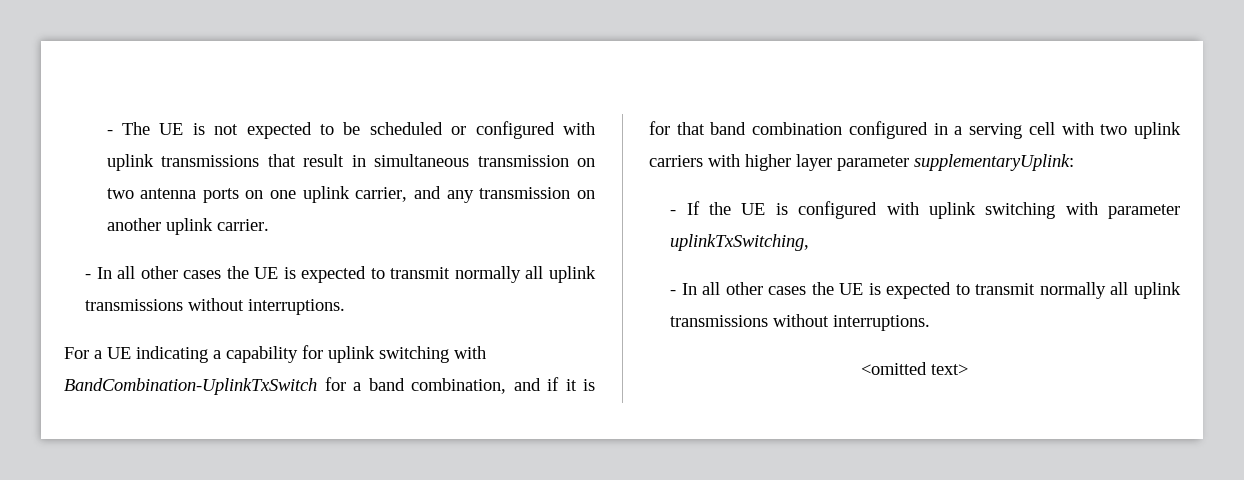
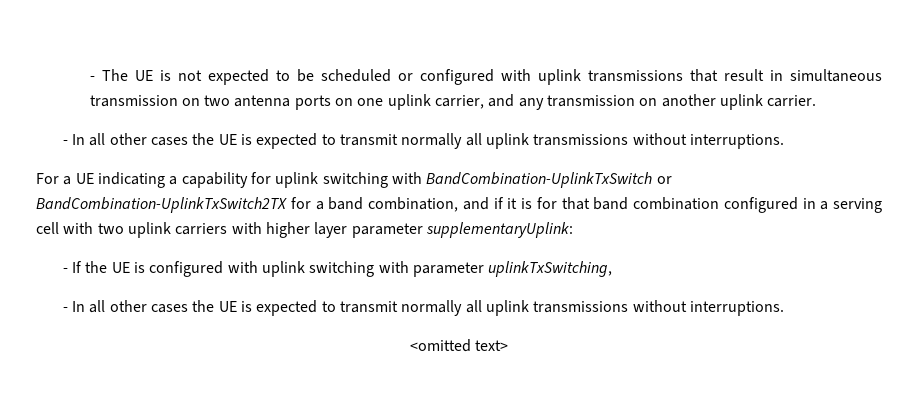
- For a UE indicating a capability for uplink switching with BandCombination-UplinkTxSwitch for a band combination, and if it is for that band combination configured in a serving cell with two uplink carriers with higher layer parameter supplementaryUplink:
+ For a UE indicating a capability for uplink switching with BandCombination-UplinkTxSwitch or BandCombination-UplinkTxSwitch2TX for a band combination, and if it is for that band combination configured in a serving cell with two uplink carriers with higher layer parameter supplementaryUplink:

